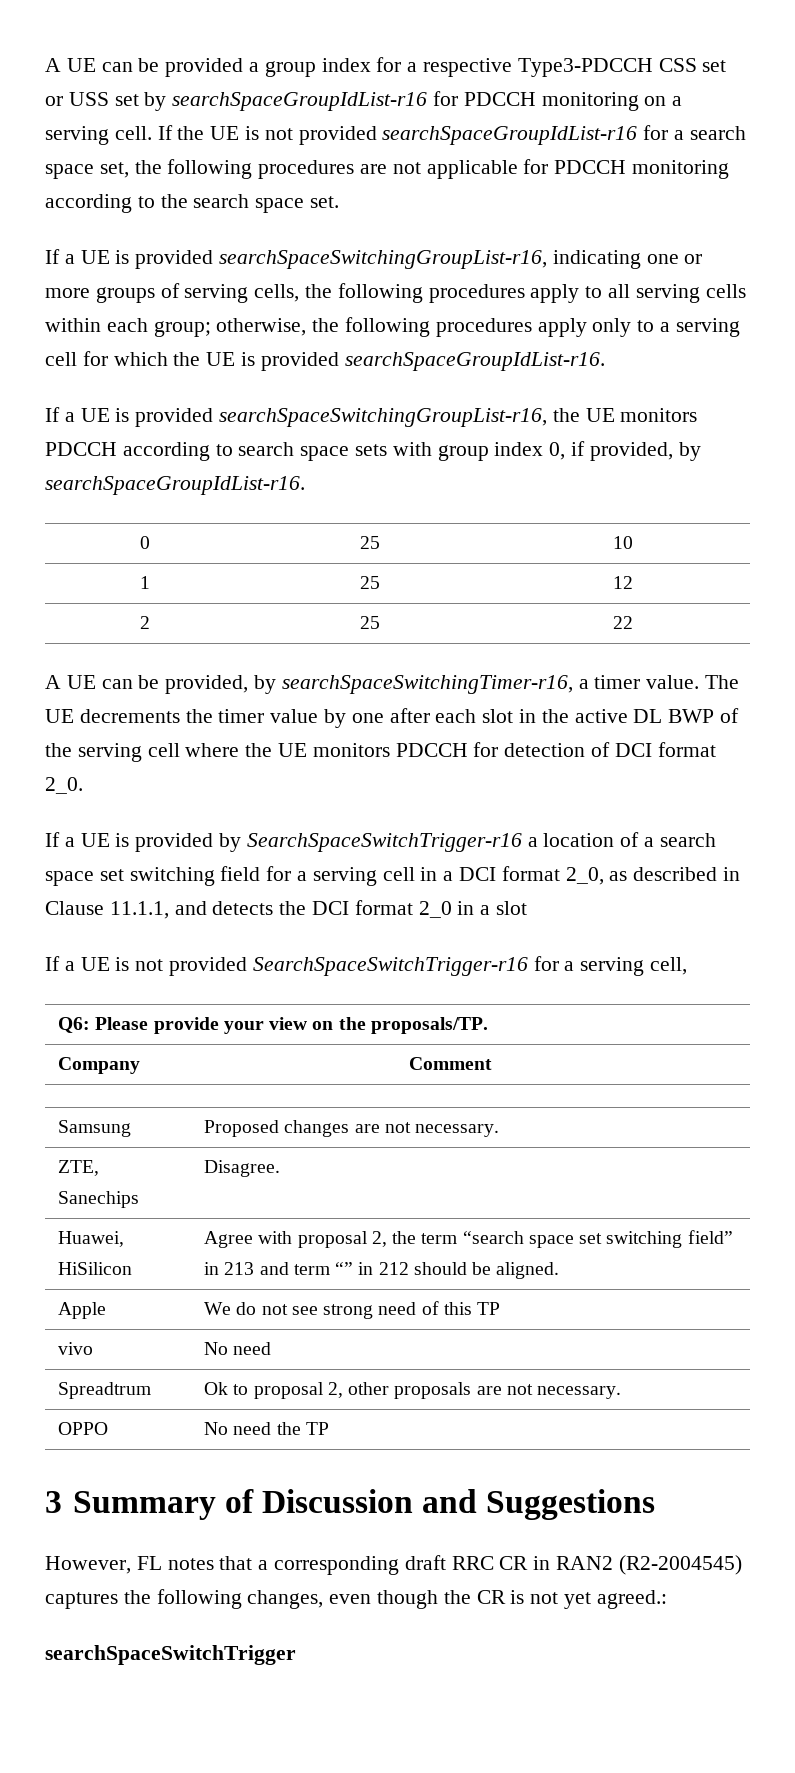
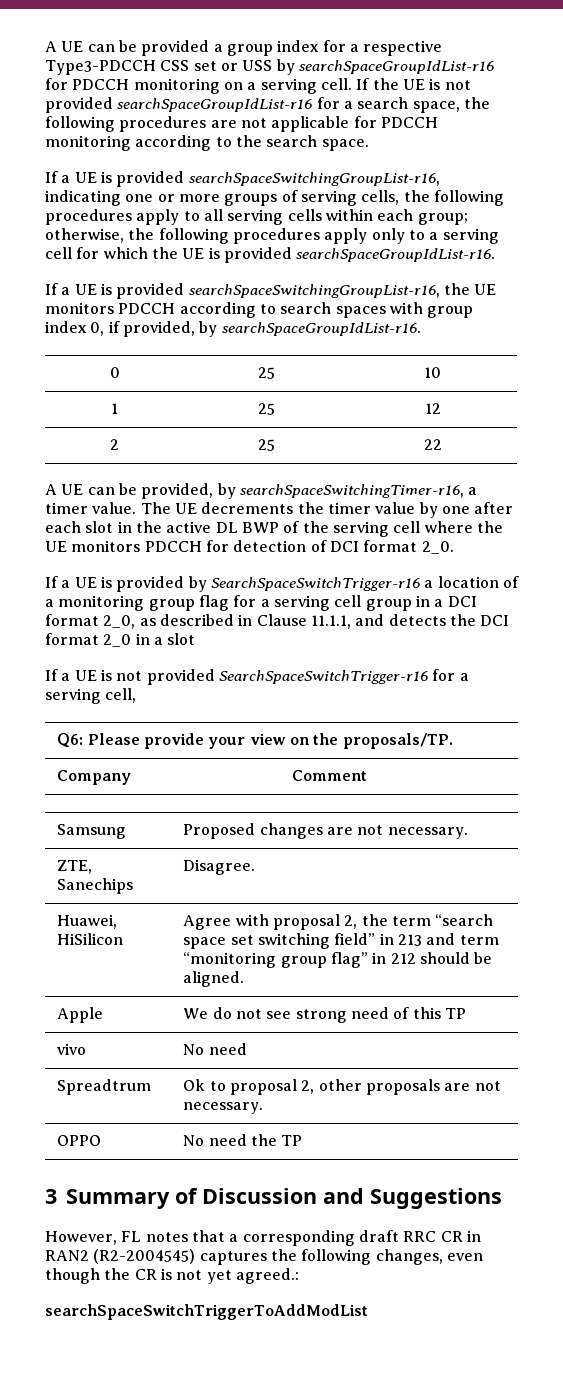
- A UE can be provided a group index for a respective Type3-PDCCH CSS set or USS set by searchSpaceGroupIdList-r16 for PDCCH monitoring on a serving cell.
+ A UE can be provided a group index for a respective Type3-PDCCH CSS set or USS by searchSpaceGroupIdList-r16 for PDCCH monitoring on a serving cell.
- If the UE is not provided searchSpaceGroupIdList-r16 for a search space set, the following procedures are not applicable for PDCCH monitoring according to the search space set.
+ If the UE is not provided searchSpaceGroupIdList-r16 for a search space, the following procedures are not applicable for PDCCH monitoring according to the search space.
- If a UE is provided searchSpaceSwitchingGroupList-r16, the UE monitors PDCCH according to search space sets with group index 0, if provided, by searchSpaceGroupIdList-r16.
+ If a UE is provided searchSpaceSwitchingGroupList-r16, the UE monitors PDCCH according to search spaces with group index 0, if provided, by searchSpaceGroupIdList-r16.
- If a UE is provided by SearchSpaceSwitchTrigger-r16 a location of a search space set switching field for a serving cell in a DCI format 2_0, as described in Clause 11.1.1, and detects the DCI format 2_0 in a slot
+ If a UE is provided by SearchSpaceSwitchTrigger-r16 a location of a monitoring group flag for a serving cell group in a DCI format 2_0, as described in Clause 11.1.1, and detects the DCI format 2_0 in a slot
- Huawei, HiSilicon | Agree with proposal 2, the term “search space set switching field” in 213 and term “” in 212 should be aligned.
+ Huawei, HiSilicon | Agree with proposal 2, the term “search space set switching field” in 213 and term “monitoring group flag” in 212 should be aligned.
- searchSpaceSwitchTrigger
+ searchSpaceSwitchTriggerToAddModList

